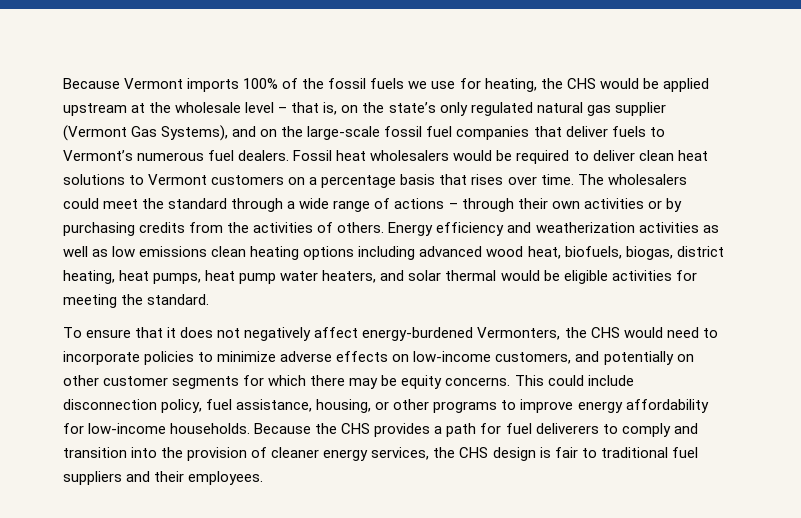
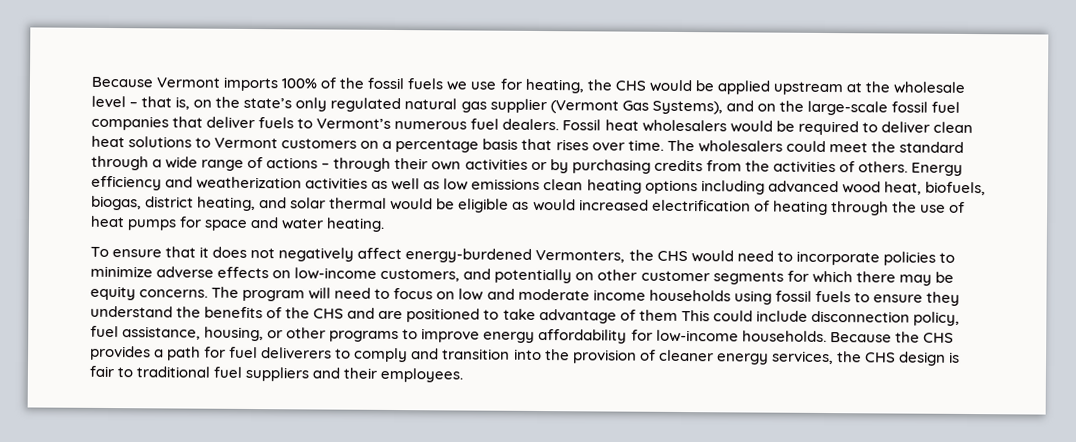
- Energy efficiency and weatherization activities as well as low emissions clean heating options including advanced wood heat, biofuels, biogas, district heating, heat pumps, heat pump water heaters, and solar thermal would be eligible activities for meeting the standard.
+ Energy efficiency and weatherization activities as well as low emissions clean heating options including advanced wood heat, biofuels, biogas, district heating, and solar thermal would be eligible as would increased electrification of heating through the use of heat pumps for space and water heating.
- This could include disconnection policy, fuel assistance, housing, or other programs to improve energy affordability for low-income households.
+ The program will need to focus on low and moderate income households using fossil fuels to ensure they understand the benefits of the CHS and are positioned to take advantage of them This could include disconnection policy, fuel assistance, housing, or other programs to improve energy affordability for low-income households.

